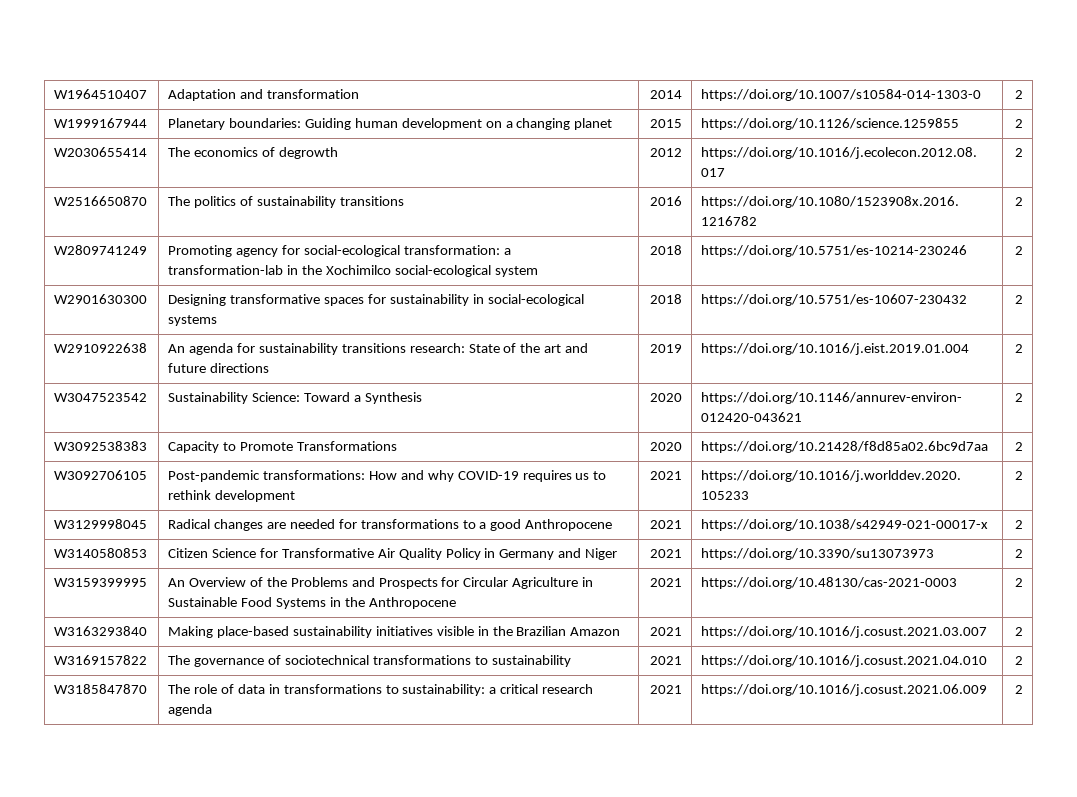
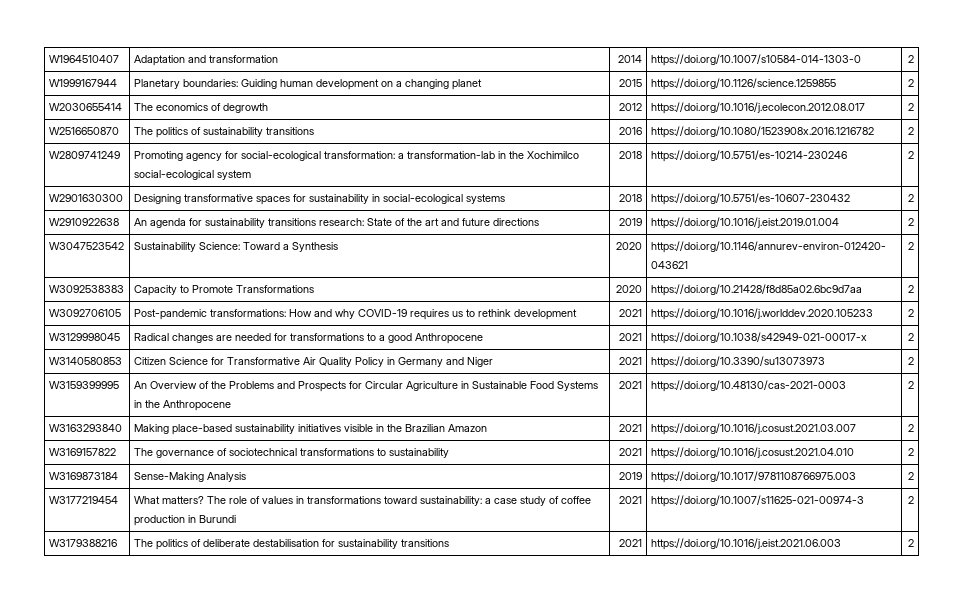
- W3185847870 | The role of data in transformations to sustainability: a critical research agenda | 2021 | https://doi.org/10.1016/j.cosust.2021.06.009 | 2
+ W3169873184 | Sense-Making Analysis | 2019 | https://doi.org/10.1017/9781108766975.003 | 2
+ W3177219454 | What matters? The role of values in transformations toward sustainability: a case study of coffee production in Burundi | 2021 | https://doi.org/10.1007/s11625-021-00974-3 | 2
+ W3179388216 | The politics of deliberate destabilisation for sustainability transitions | 2021 | https://doi.org/10.1016/j.eist.2021.06.003 | 2

